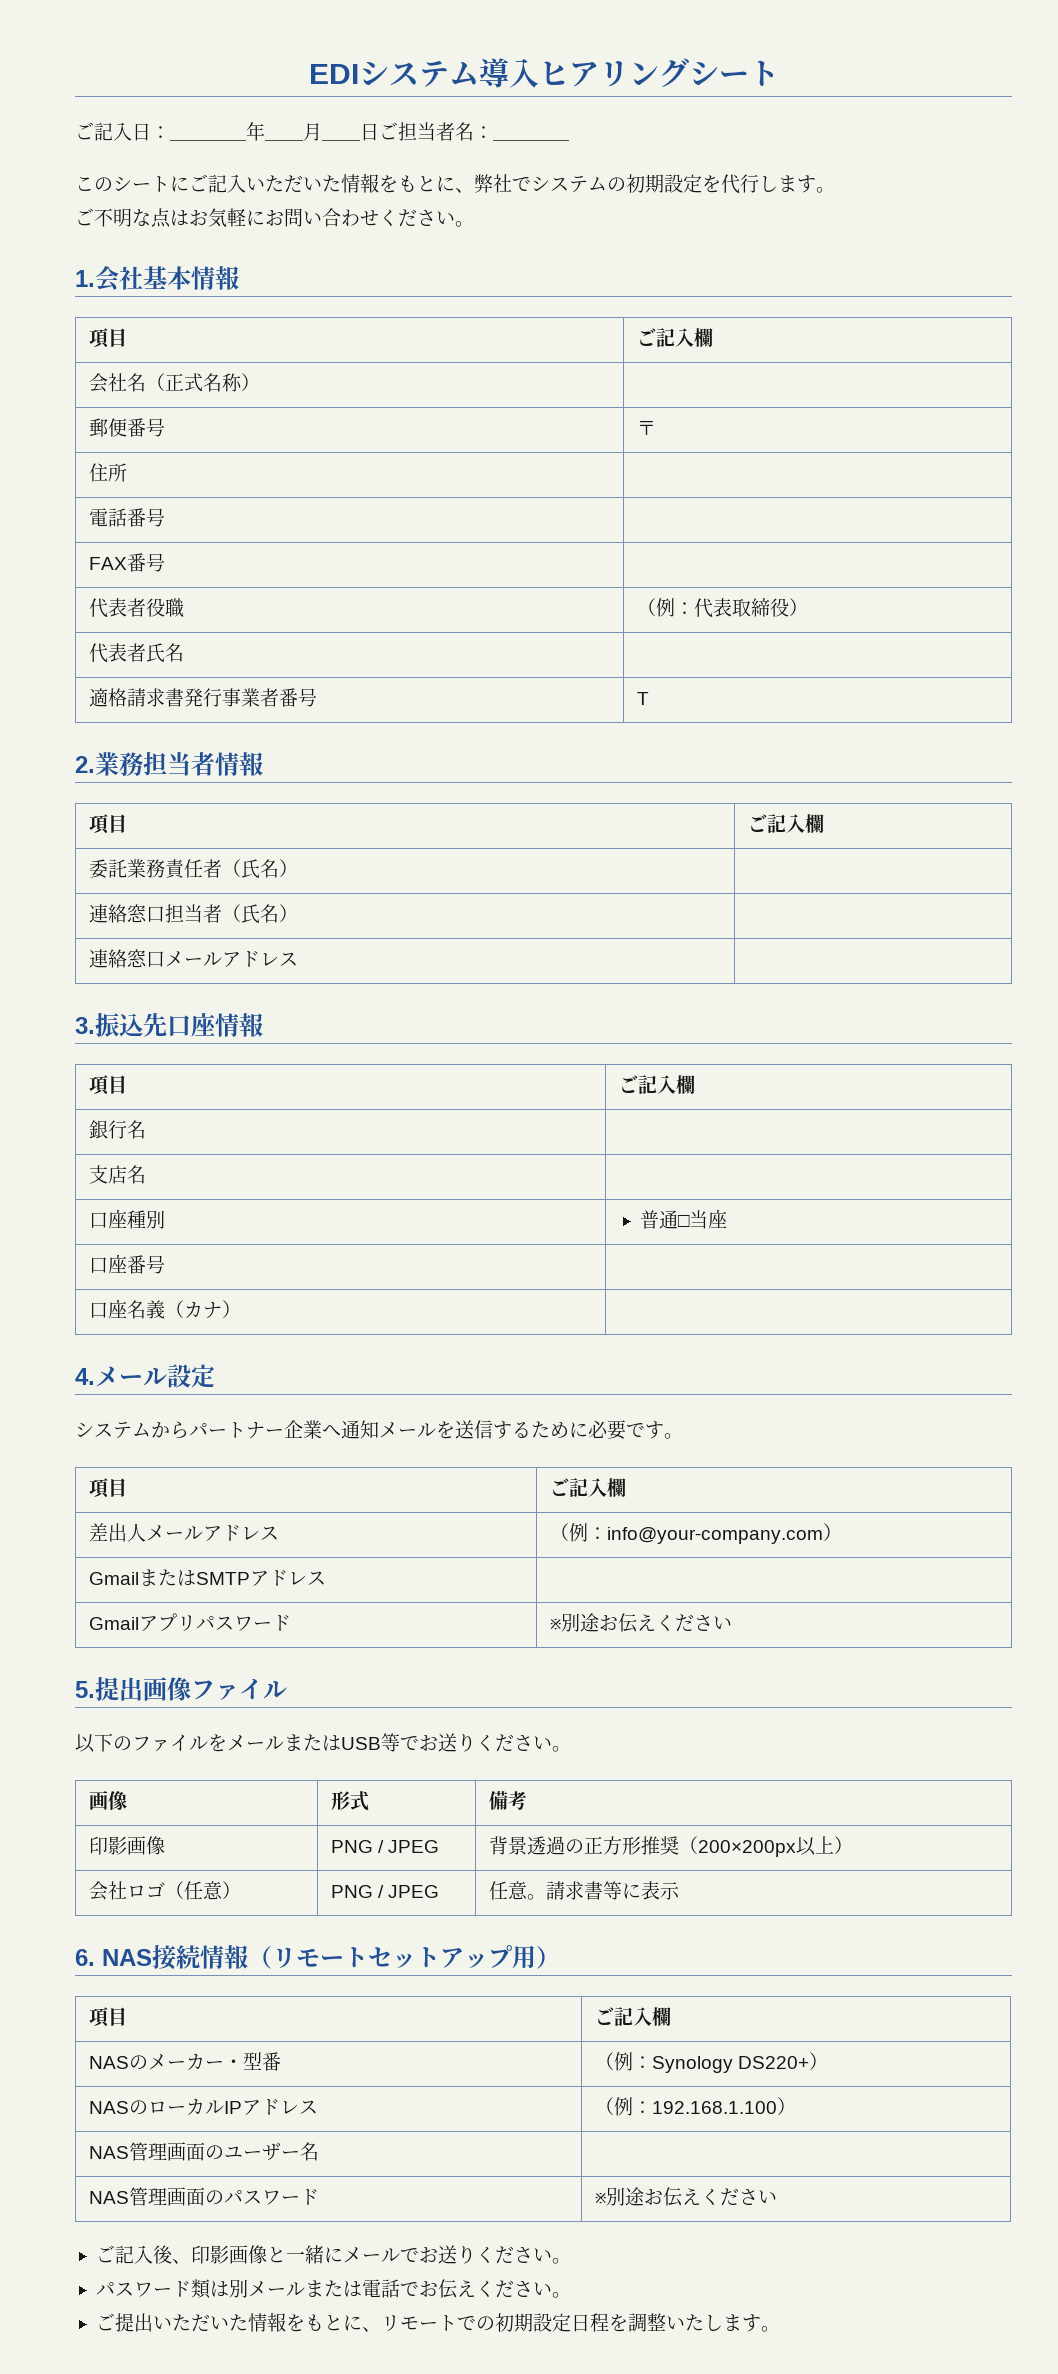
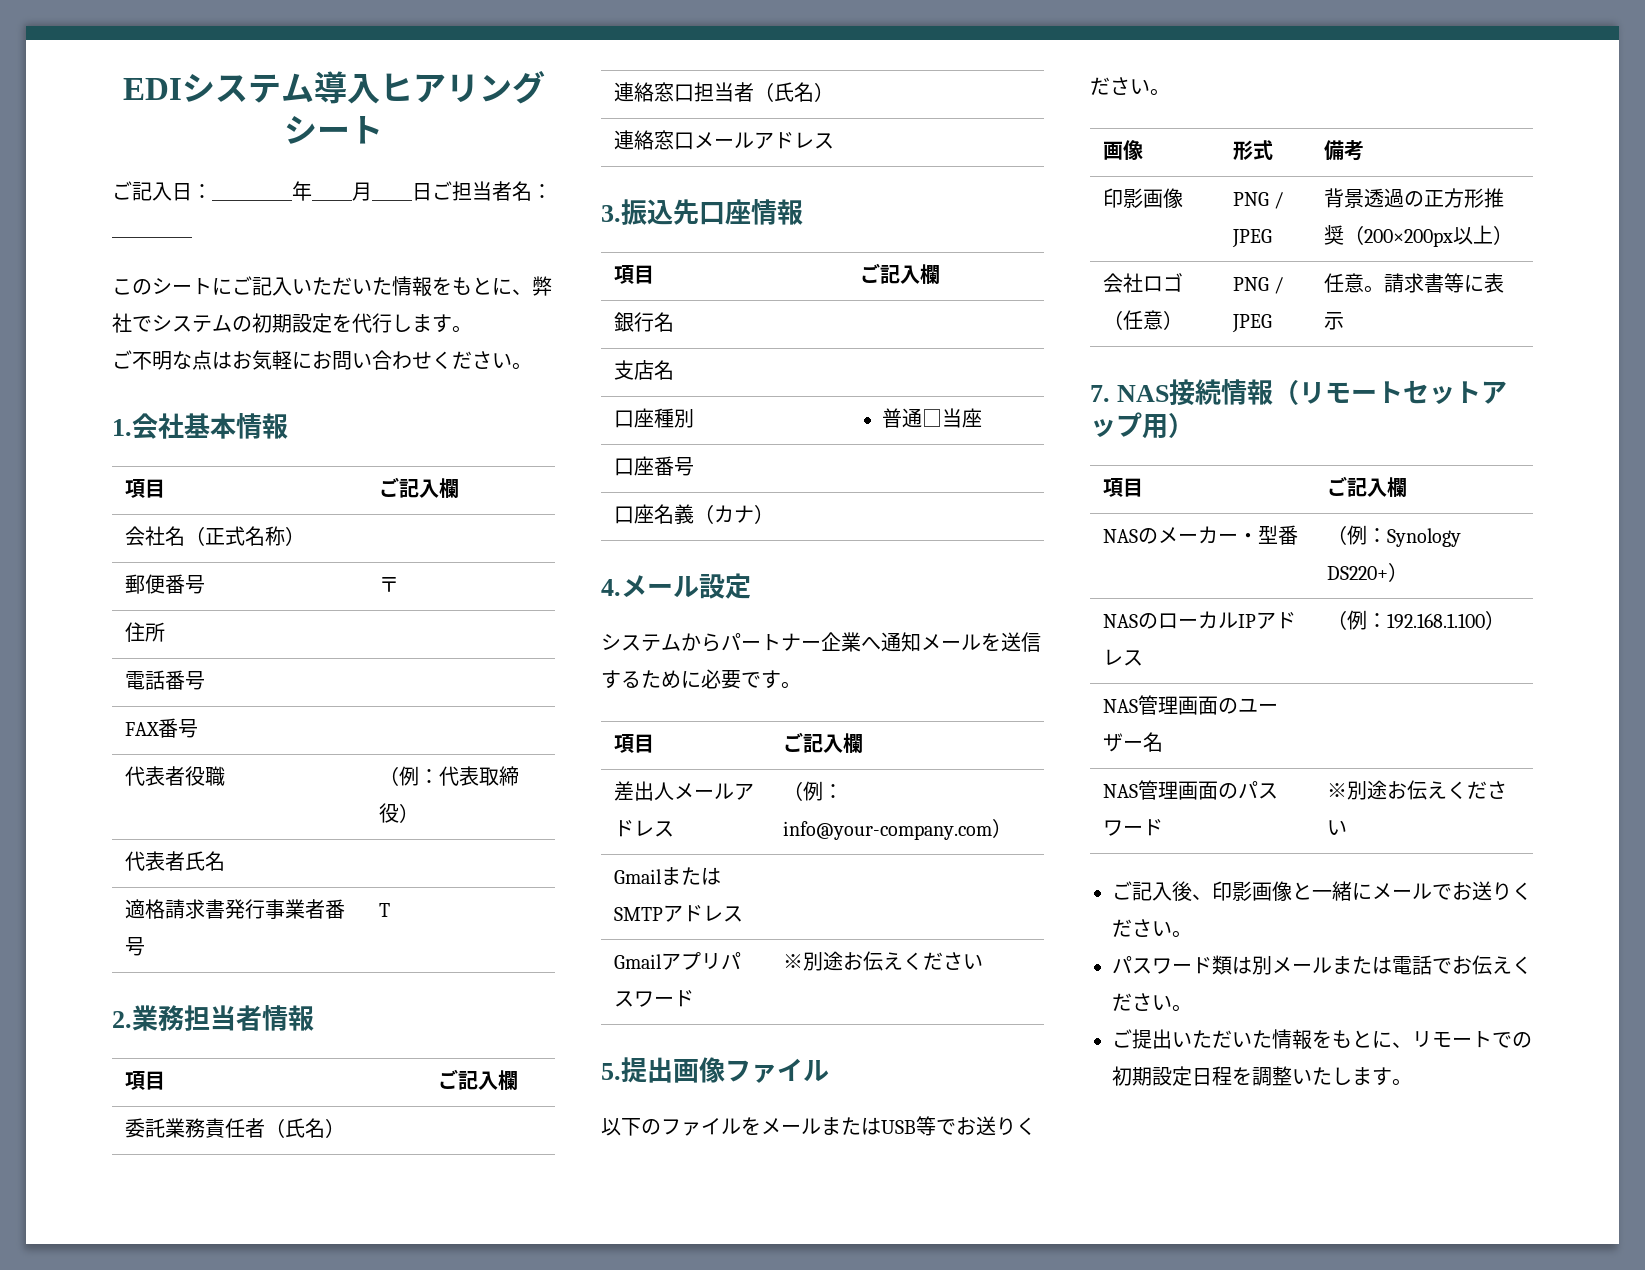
- 6. NAS接続情報（リモートセットアップ用）
+ 7. NAS接続情報（リモートセットアップ用）

